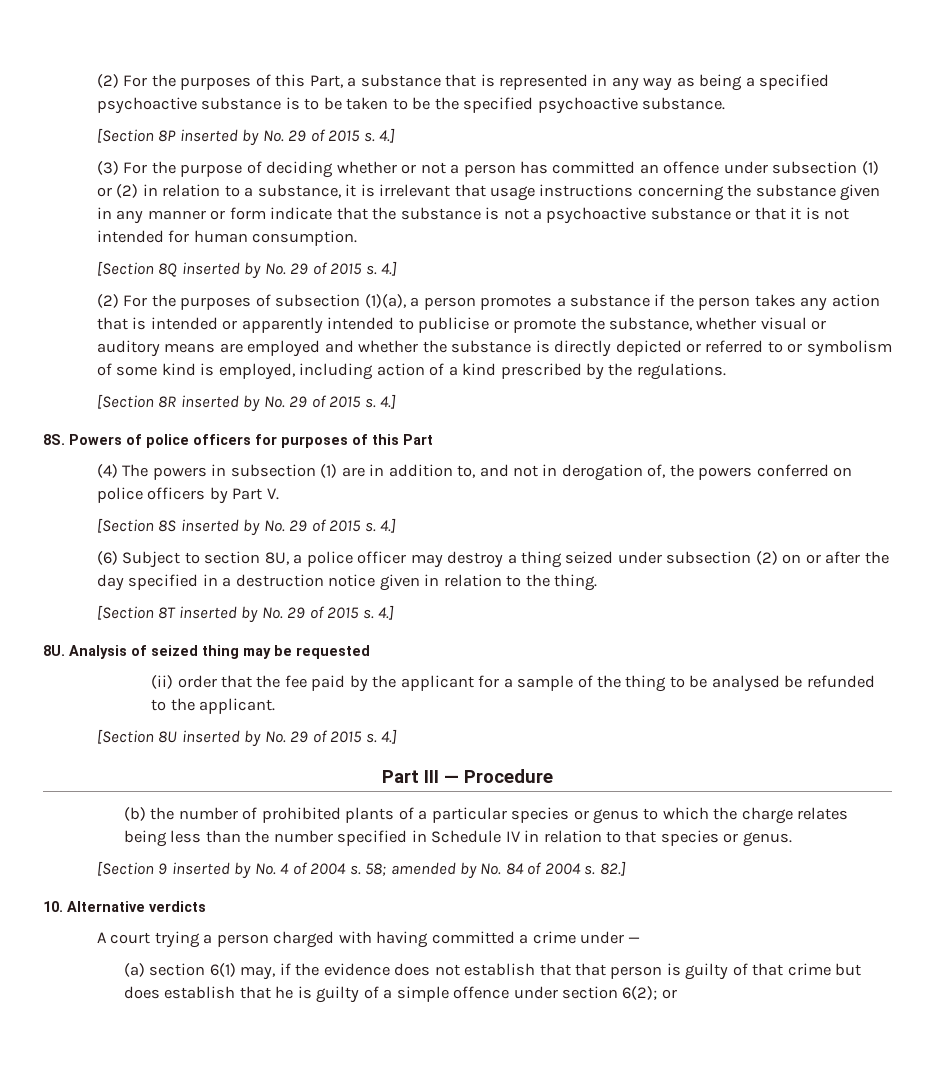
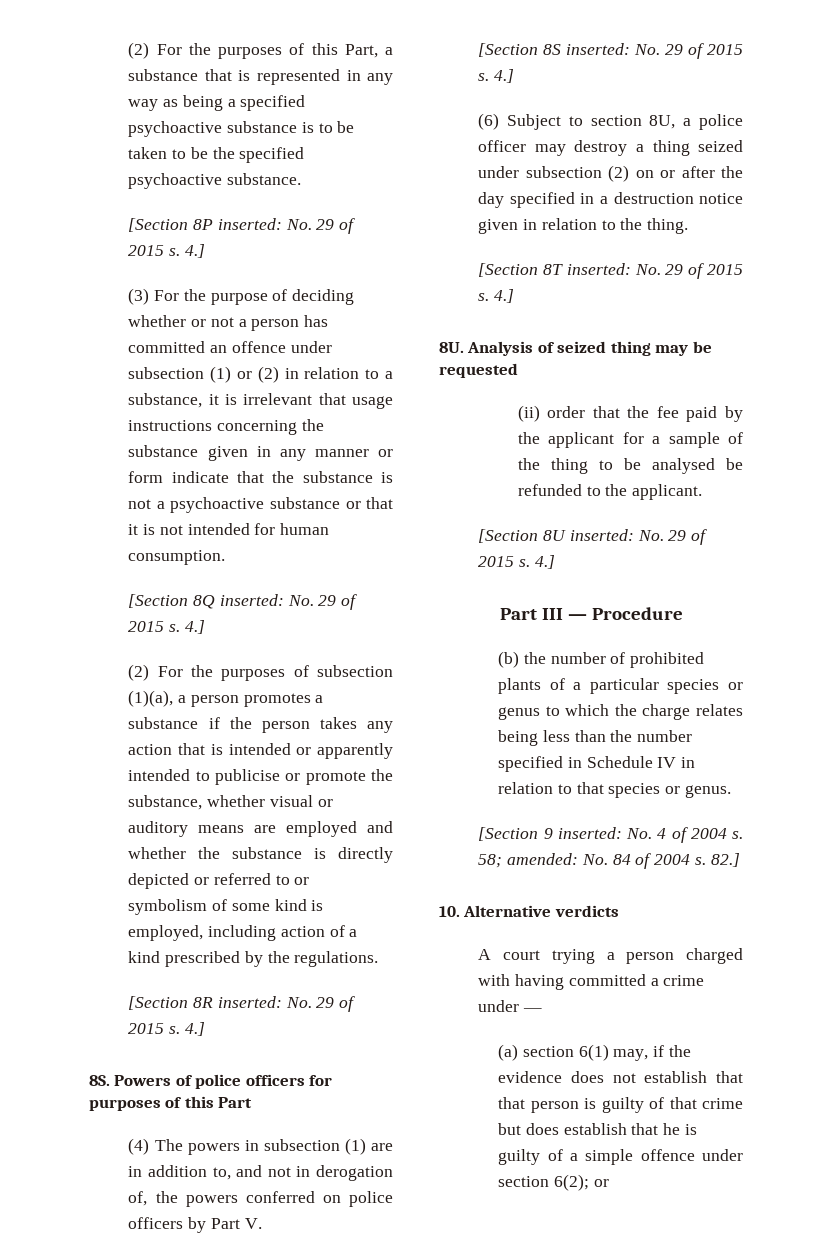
- [Section 8P inserted by No. 29 of 2015 s.
+ [Section 8P inserted: No. 29 of 2015 s.
- [Section 8Q inserted by No. 29 of 2015 s.
+ [Section 8Q inserted: No. 29 of 2015 s.
- [Section 8R inserted by No. 29 of 2015 s.
+ [Section 8R inserted: No. 29 of 2015 s.
- [Section 8S inserted by No. 29 of 2015 s.
+ [Section 8S inserted: No. 29 of 2015 s.
- [Section 8T inserted by No. 29 of 2015 s.
+ [Section 8T inserted: No. 29 of 2015 s.
- [Section 8U inserted by No. 29 of 2015 s.
+ [Section 8U inserted: No. 29 of 2015 s.
- [Section 9 inserted by No. 4 of 2004 s.
+ [Section 9 inserted: No. 4 of 2004 s.
- 58; amended by No. 84 of 2004 s.
+ 58; amended: No. 84 of 2004 s.

